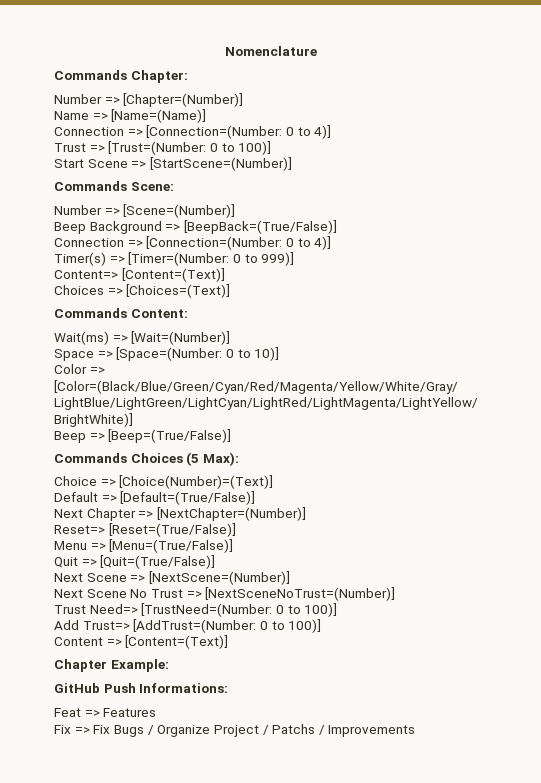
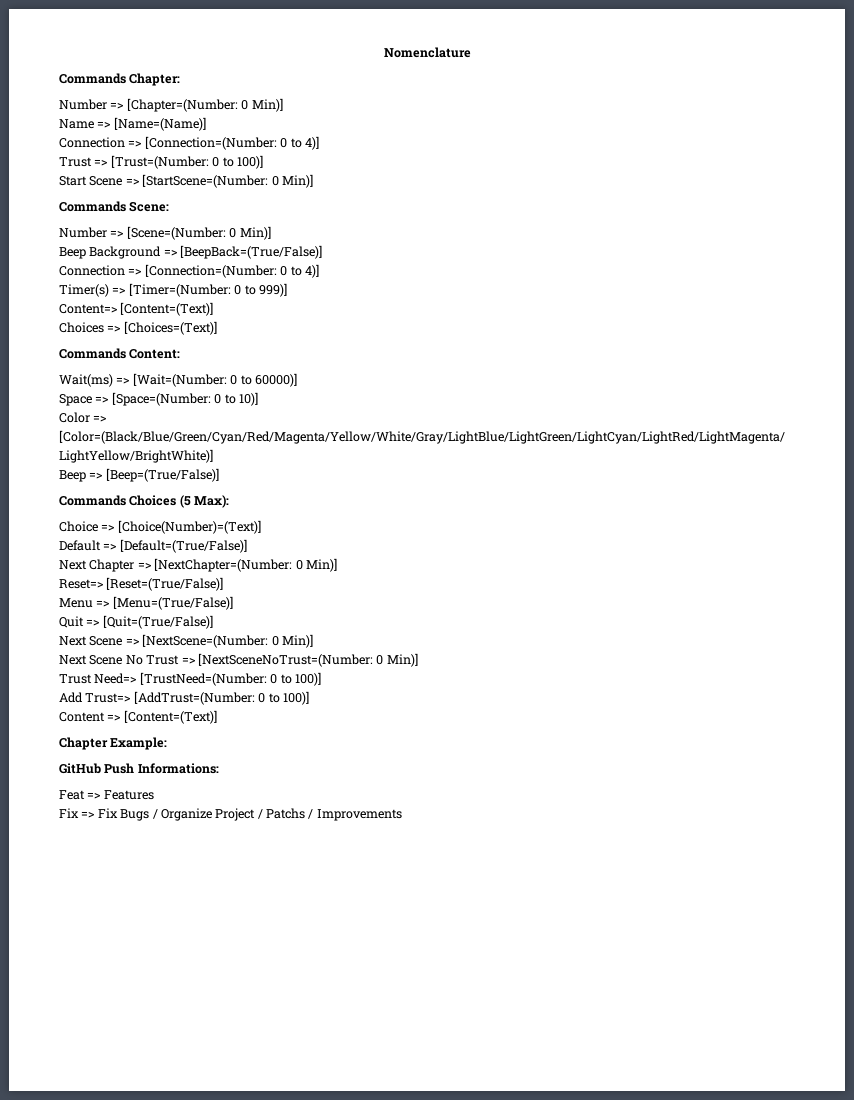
- Number => [Chapter=(Number)]
+ Number => [Chapter=(Number: 0 Min)]
- Start Scene => [StartScene=(Number)]
+ Start Scene => [StartScene=(Number: 0 Min)]
- Number => [Scene=(Number)]
+ Number => [Scene=(Number: 0 Min)]
- Wait(ms) => [Wait=(Number)]
+ Wait(ms) => [Wait=(Number: 0 to 60000)]
- Next Chapter => [NextChapter=(Number)]
+ Next Chapter => [NextChapter=(Number: 0 Min)]
- Next Scene => [NextScene=(Number)]
+ Next Scene => [NextScene=(Number: 0 Min)]
- Next Scene No Trust => [NextSceneNoTrust=(Number)]
+ Next Scene No Trust => [NextSceneNoTrust=(Number: 0 Min)]

